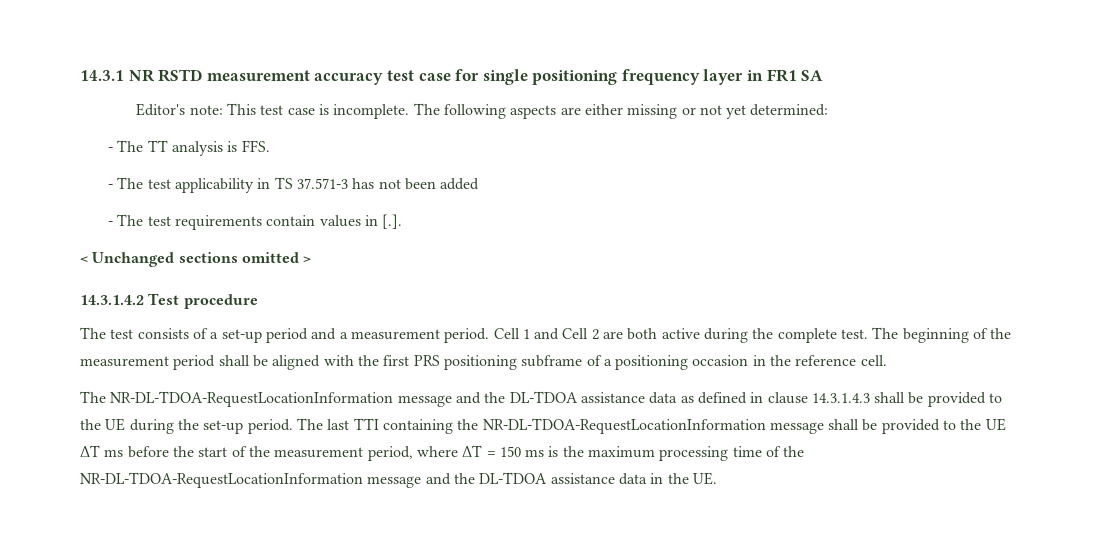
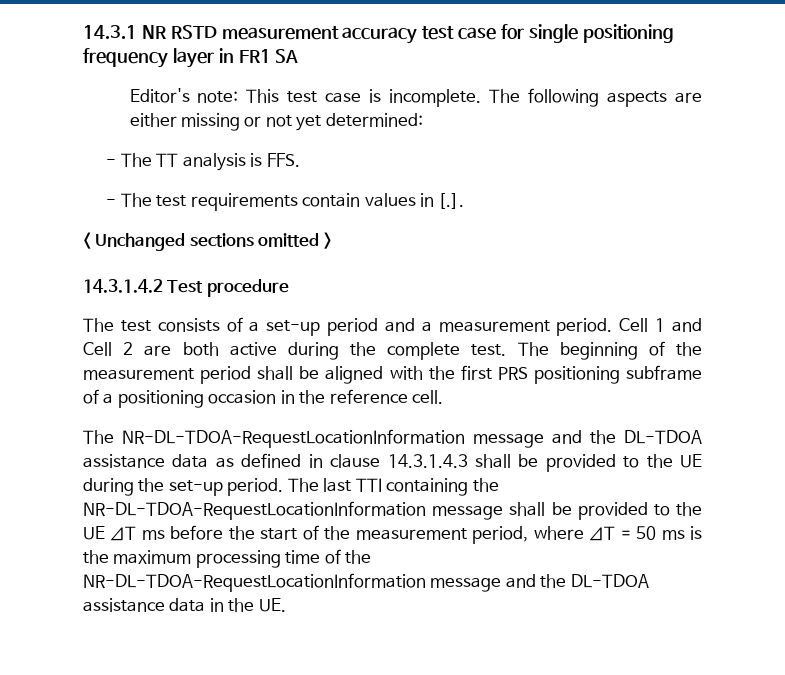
- - The test applicability in TS 37.571-3 has not been added
- The last TTI containing the NR-DL-TDOA-RequestLocationInformation message shall be provided to the UE ΔT ms before the start of the measurement period, where ΔT = 150 ms is the maximum processing time of the NR-DL-TDOA-RequestLocationInformation message and the DL-TDOA assistance data in the UE.
+ The last TTI containing the NR-DL-TDOA-RequestLocationInformation message shall be provided to the UE ΔT ms before the start of the measurement period, where ΔT = 50 ms is the maximum processing time of the NR-DL-TDOA-RequestLocationInformation message and the DL-TDOA assistance data in the UE.

